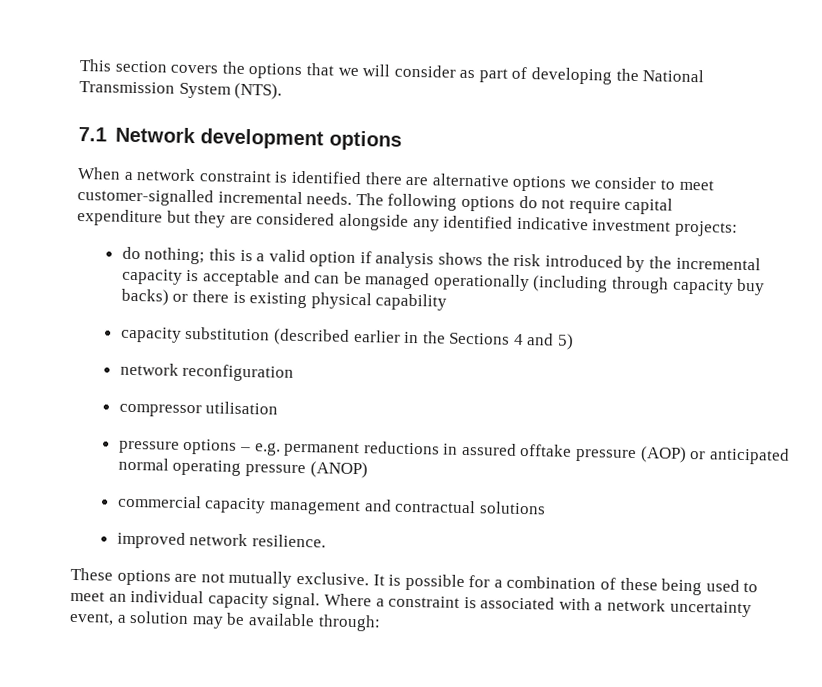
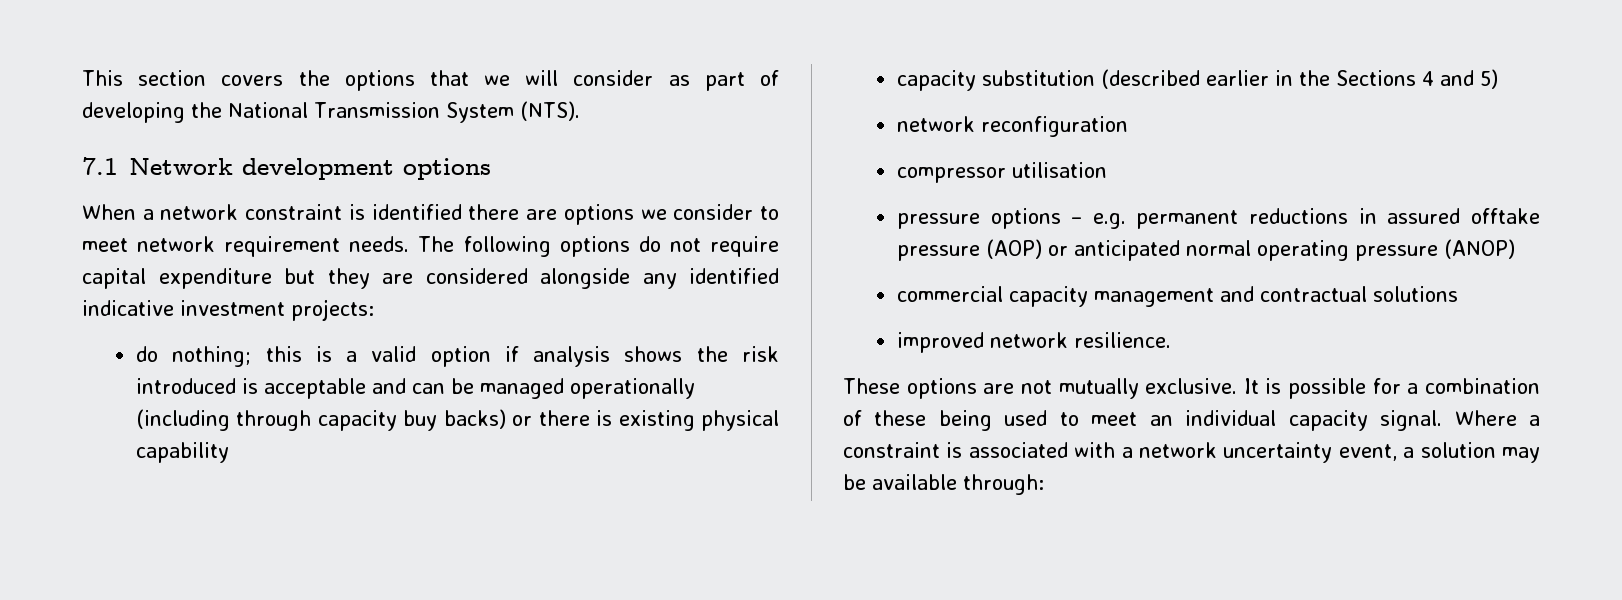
- When a network constraint is identified there are alternative options we consider to meet customer-signalled incremental needs.
+ When a network constraint is identified there are options we consider to meet network requirement needs.
- The following options do not require capital
- expenditure but they are considered alongside any identified indicative investment projects:
+ The following options do not require capital expenditure but they are considered alongside any identified indicative investment projects:
- do nothing; this is a valid option if analysis shows the risk introduced by the incremental capacity is acceptable and can be managed operationally (including through capacity buy backs) or there is existing physical capability
+ do nothing; this is a valid option if analysis shows the risk introduced is acceptable and can be managed operationally (including through capacity buy backs) or there is existing physical capability

